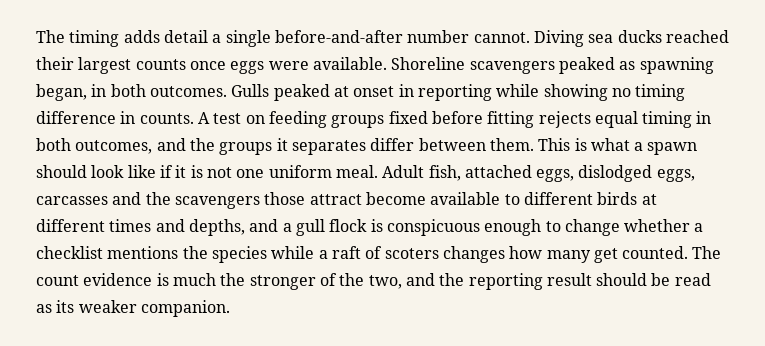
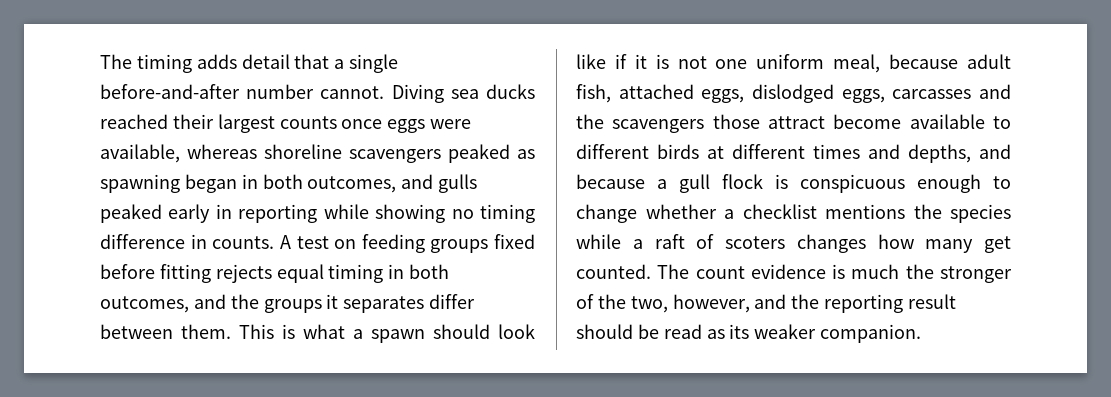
- The timing adds detail a single before-and-after number cannot.
+ The timing adds detail that a single before-and-after number cannot.
- Diving sea ducks reached their largest counts once eggs were available. Shoreline scavengers peaked as spawning began, in both outcomes. Gulls peaked at onset in reporting while showing no timing difference in counts.
+ Diving sea ducks reached their largest counts once eggs were available, whereas shoreline scavengers peaked as spawning began in both outcomes, and gulls peaked early in reporting while showing no timing difference in counts.
- This is what a spawn should look like if it is not one uniform meal. Adult fish, attached eggs, dislodged eggs, carcasses and the scavengers those attract become available to different birds at different times and depths, and a gull flock is conspicuous enough to change whether a checklist mentions the species while a raft of scoters changes how many get counted.
+ This is what a spawn should look like if it is not one uniform meal, because adult fish, attached eggs, dislodged eggs, carcasses and the scavengers those attract become available to different birds at different times and depths, and because a gull flock is conspicuous enough to change whether a checklist mentions the species while a raft of scoters changes how many get counted.
- The count evidence is much the stronger of the two, and the reporting result should be read as its weaker companion.
+ The count evidence is much the stronger of the two, however, and the reporting result should be read as its weaker companion.

